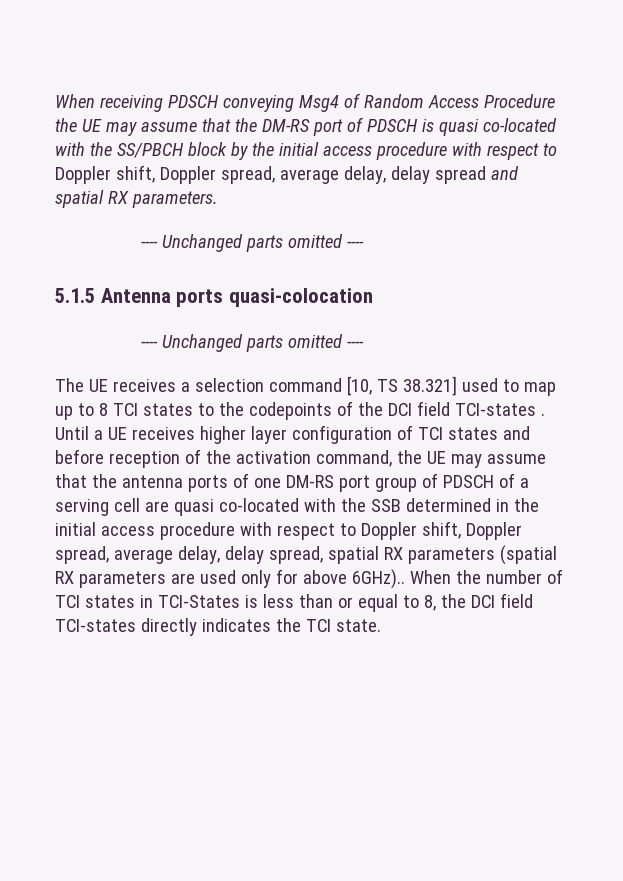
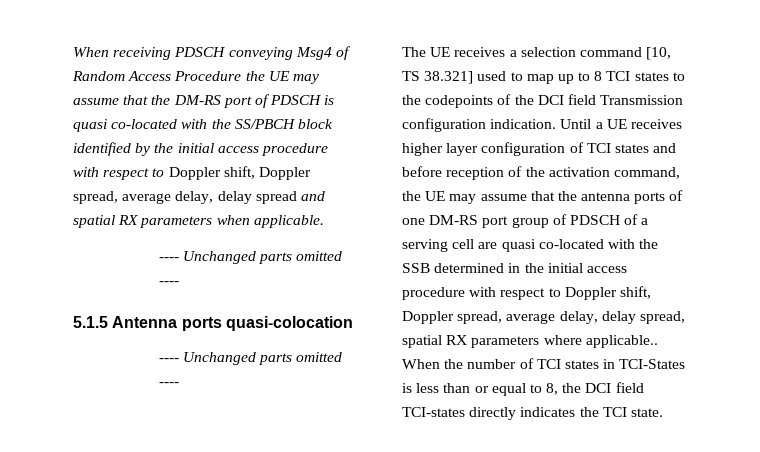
- When receiving PDSCH conveying Msg4 of Random Access Procedure the UE may assume that the DM-RS port of PDSCH is quasi co-located with the SS/PBCH block by the initial access procedure with respect to Doppler shift, Doppler spread, average delay, delay spread and spatial RX parameters.
+ When receiving PDSCH conveying Msg4 of Random Access Procedure the UE may assume that the DM-RS port of PDSCH is quasi co-located with the SS/PBCH block identified by the initial access procedure with respect to Doppler shift, Doppler spread, average delay, delay spread and spatial RX parameters when applicable.
- The UE receives a selection command [10, TS 38.321] used to map up to 8 TCI states to the codepoints of the DCI field TCI-states .
+ The UE receives a selection command [10, TS 38.321] used to map up to 8 TCI states to the codepoints of the DCI field Transmission configuration indication.
- Until a UE receives higher layer configuration of TCI states and before reception of the activation command, the UE may assume that the antenna ports of one DM-RS port group of PDSCH of a serving cell are quasi co-located with the SSB determined in the initial access procedure with respect to Doppler shift, Doppler spread, average delay, delay spread, spatial RX parameters (spatial RX parameters are used only for above 6GHz)..
+ Until a UE receives higher layer configuration of TCI states and before reception of the activation command, the UE may assume that the antenna ports of one DM-RS port group of PDSCH of a serving cell are quasi co-located with the SSB determined in the initial access procedure with respect to Doppler shift, Doppler spread, average delay, delay spread, spatial RX parameters where applicable..

